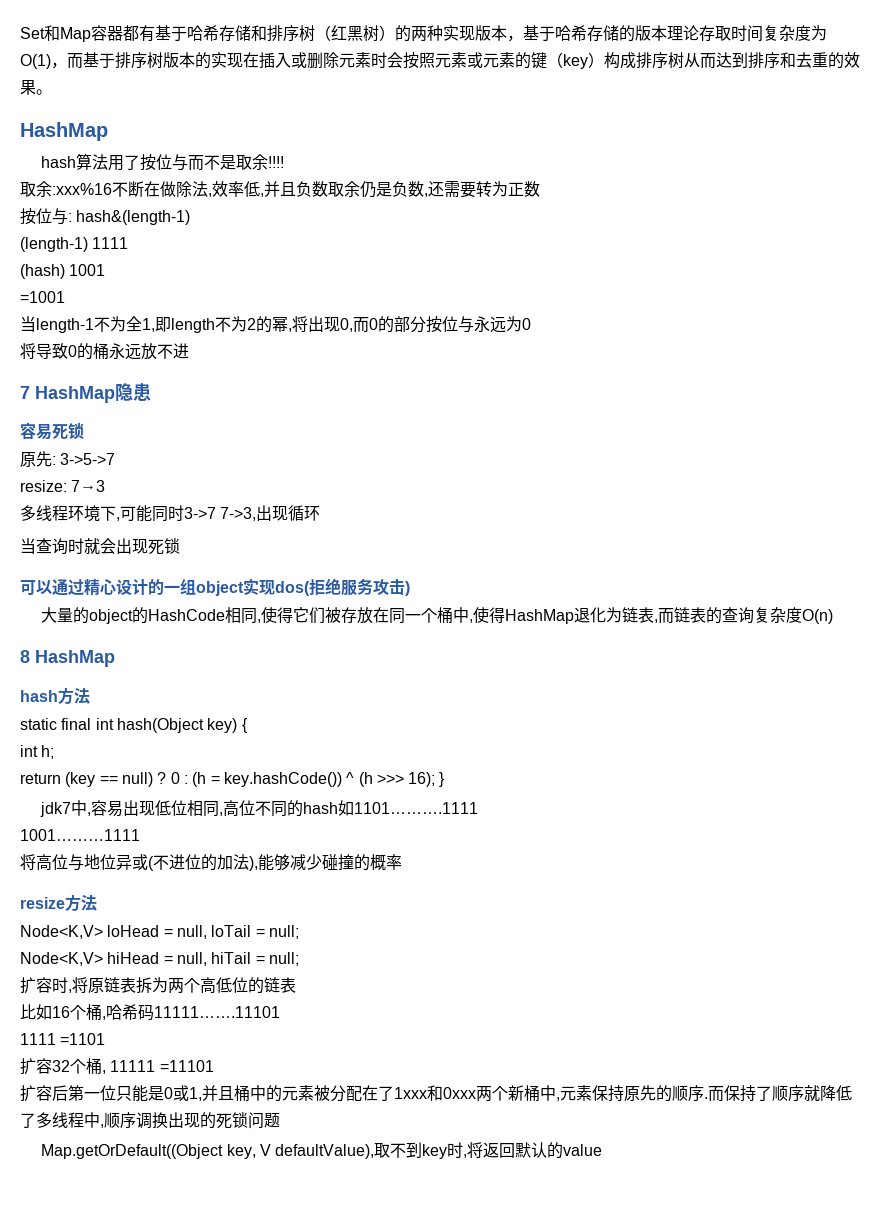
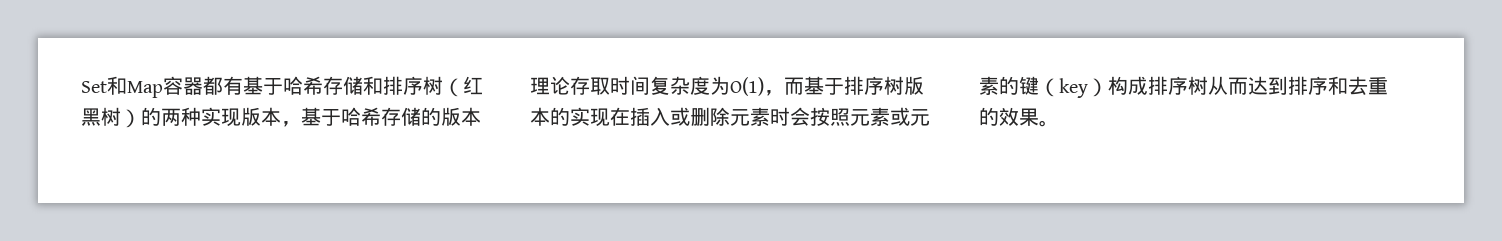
  Set和Map容器都有基于哈希存储和排序树（红黑树）的两种实现版本，基于哈希存储的版本理论存取时间复杂度为O(1)，而基于排序树版本的实现在插入或删除元素时会按照元素或元素的键（key）构成排序树从而达到排序和去重的效果。
- HashMap
- hash算法用了按位与而不是取余!!!!
- 取余:xxx%16不断在做除法,效率低,并且负数取余仍是负数,还需要转为正数
- 按位与: hash&(length-1)
- (length-1) 1111
- (hash) 1001
- =1001
- 当length-1不为全1,即length不为2的幂,将出现0,而0的部分按位与永远为0
- 将导致0的桶永远放不进
- 7 HashMap隐患
- 容易死锁
- 原先: 3->5->7
- resize: 7→3
- 多线程环境下,可能同时3->7 7->3,出现循环
- 当查询时就会出现死锁
- 可以通过精心设计的一组object实现dos(拒绝服务攻击)
- 大量的object的HashCode相同,使得它们被存放在同一个桶中,使得HashMap退化为链表,而链表的查询复杂度O(n)
- 8 HashMap
- hash方法
- static final int hash(Object key) {
- int h;
- return (key == null) ? 0 : (h = key.hashCode()) ^ (h >>> 16); }
- jdk7中,容易出现低位相同,高位不同的hash如1101……….1111
- 1001………1111
- 将高位与地位异或(不进位的加法),能够减少碰撞的概率
- resize方法
- Node<K,V> loHead = null, loTail = null;
- Node<K,V> hiHead = null, hiTail = null;
- 扩容时,将原链表拆为两个高低位的链表
- 比如16个桶,哈希码11111…….11101
- 1111 =1101
- 扩容32个桶, 11111 =11101
- 扩容后第一位只能是0或1,并且桶中的元素被分配在了1xxx和0xxx两个新桶中,元素保持原先的顺序.而保持了顺序就降低了多线程中,顺序调换出现的死锁问题
- Map.getOrDefault((Object key, V defaultValue),取不到key时,将返回默认的value

